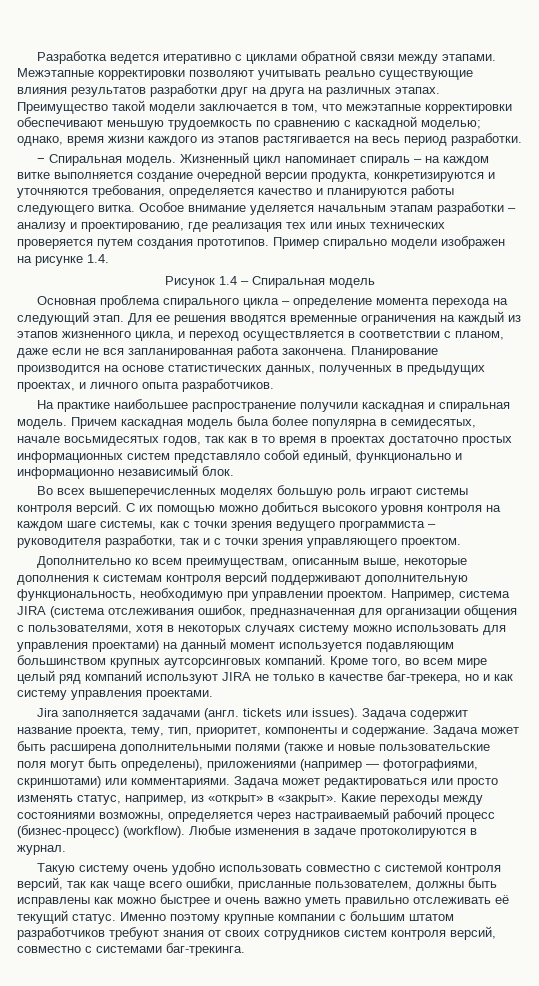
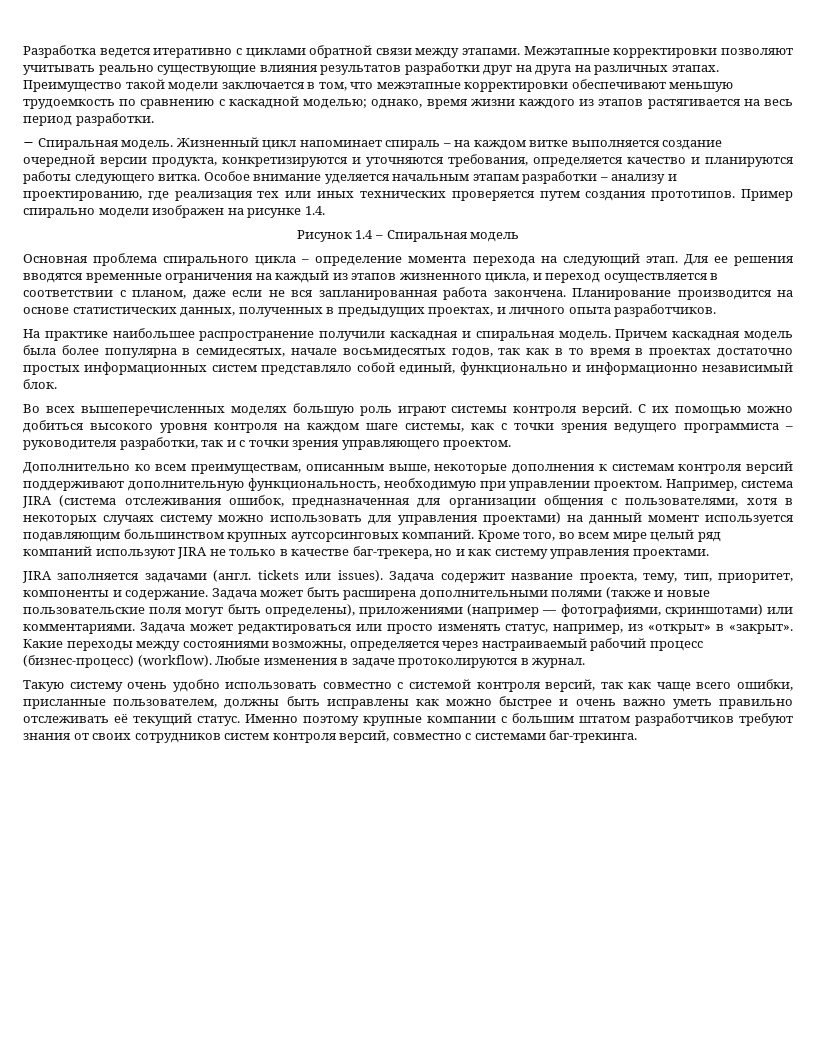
- Jira заполняется задачами (англ. tickets или issues).
+ JIRA заполняется задачами (англ. tickets или issues).

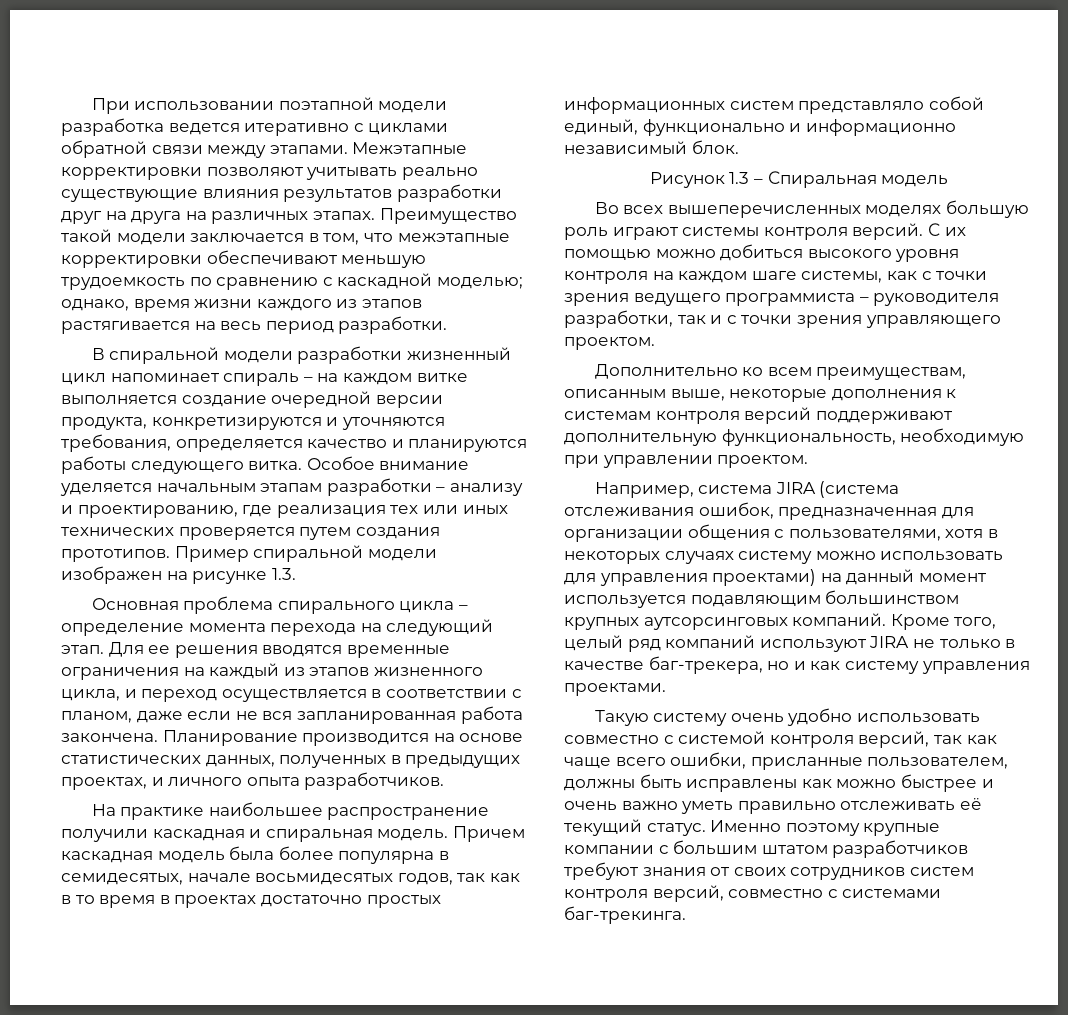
- Разработка ведется итеративно с циклами обратной связи между этапами.
+ При использовании поэтапной модели разработка ведется итеративно с циклами обратной связи между этапами.
- − Спиральная модель. Жизненный цикл напоминает спираль – на каждом витке выполняется создание очередной версии продукта, конкретизируются и уточняются требования, определяется качество и планируются работы следующего витка.
+ В спиральной модели разработки жизненный цикл напоминает спираль – на каждом витке выполняется создание очередной версии продукта, конкретизируются и уточняются требования, определяется качество и планируются работы следующего витка.
- Пример спирально модели изображен на рисунке 1.4.
- Рисунок 1.4 – Спиральная модель
+ Пример спиральной модели изображен на рисунке 1.3.
+ Рисунок 1.3 – Спиральная модель
- Дополнительно ко всем преимуществам, описанным выше, некоторые дополнения к системам контроля версий поддерживают дополнительную функциональность, необходимую при управлении проектом. Например, система JIRA (система отслеживания ошибок, предназначенная для организации общения с пользователями, хотя в некоторых случаях систему можно использовать для управления проектами) на данный момент используется подавляющим большинством крупных аутсорсинговых компаний.
+ Дополнительно ко всем преимуществам, описанным выше, некоторые дополнения к системам контроля версий поддерживают дополнительную функциональность, необходимую при управлении проектом.
+ Например, система JIRA (система отслеживания ошибок, предназначенная для организации общения с пользователями, хотя в некоторых случаях систему можно использовать для управления проектами) на данный момент используется подавляющим большинством крупных аутсорсинговых компаний.
- Кроме того, во всем мире целый ряд компаний используют JIRA не только в качестве баг-трекера, но и как систему управления проектами.
+ Кроме того, целый ряд компаний используют JIRA не только в качестве баг-трекера, но и как систему управления проектами.
- JIRA заполняется задачами (англ. tickets или issues). Задача содержит название проекта, тему, тип, приоритет, компоненты и содержание. Задача может быть расширена дополнительными полями (также и новые пользовательские поля могут быть определены), приложениями (например — фотографиями, скриншотами) или комментариями. Задача может редактироваться или просто изменять статус, например, из «открыт» в «закрыт». Какие переходы между состояниями возможны, определяется через настраиваемый рабочий процесс (бизнес-процесс) (workflow). Любые изменения в задаче протоколируются в журнал.

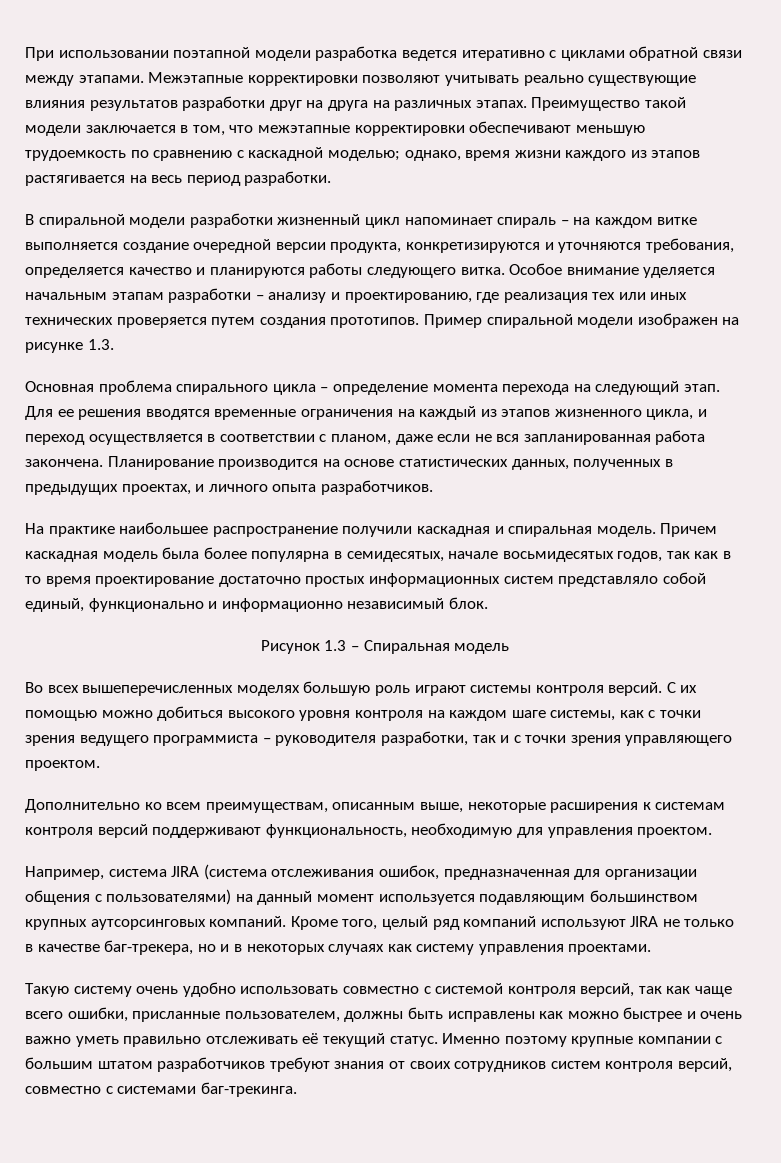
- Причем каскадная модель была более популярна в семидесятых, начале восьмидесятых годов, так как в то время в проектах достаточно простых информационных систем представляло собой единый, функционально и информационно независимый блок.
+ Причем каскадная модель была более популярна в семидесятых, начале восьмидесятых годов, так как в то время проектирование достаточно простых информационных систем представляло собой единый, функционально и информационно независимый блок.
- Дополнительно ко всем преимуществам, описанным выше, некоторые дополнения к системам контроля версий поддерживают дополнительную функциональность, необходимую при управлении проектом.
+ Дополнительно ко всем преимуществам, описанным выше, некоторые расширения к системам контроля версий поддерживают функциональность, необходимую для управления проектом.
- Например, система JIRA (система отслеживания ошибок, предназначенная для организации общения с пользователями, хотя в некоторых случаях систему можно использовать для управления проектами) на данный момент используется подавляющим большинством крупных аутсорсинговых компаний.
+ Например, система JIRA (система отслеживания ошибок, предназначенная для организации общения с пользователями) на данный момент используется подавляющим большинством крупных аутсорсинговых компаний.
- Кроме того, целый ряд компаний используют JIRA не только в качестве баг-трекера, но и как систему управления проектами.
+ Кроме того, целый ряд компаний используют JIRA не только в качестве баг-трекера, но и в некоторых случаях как систему управления проектами.

